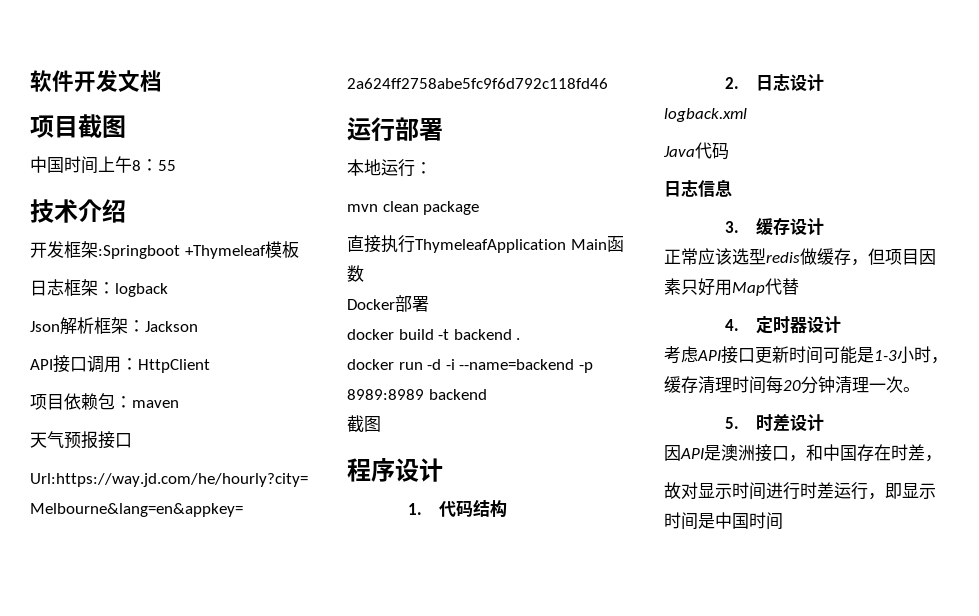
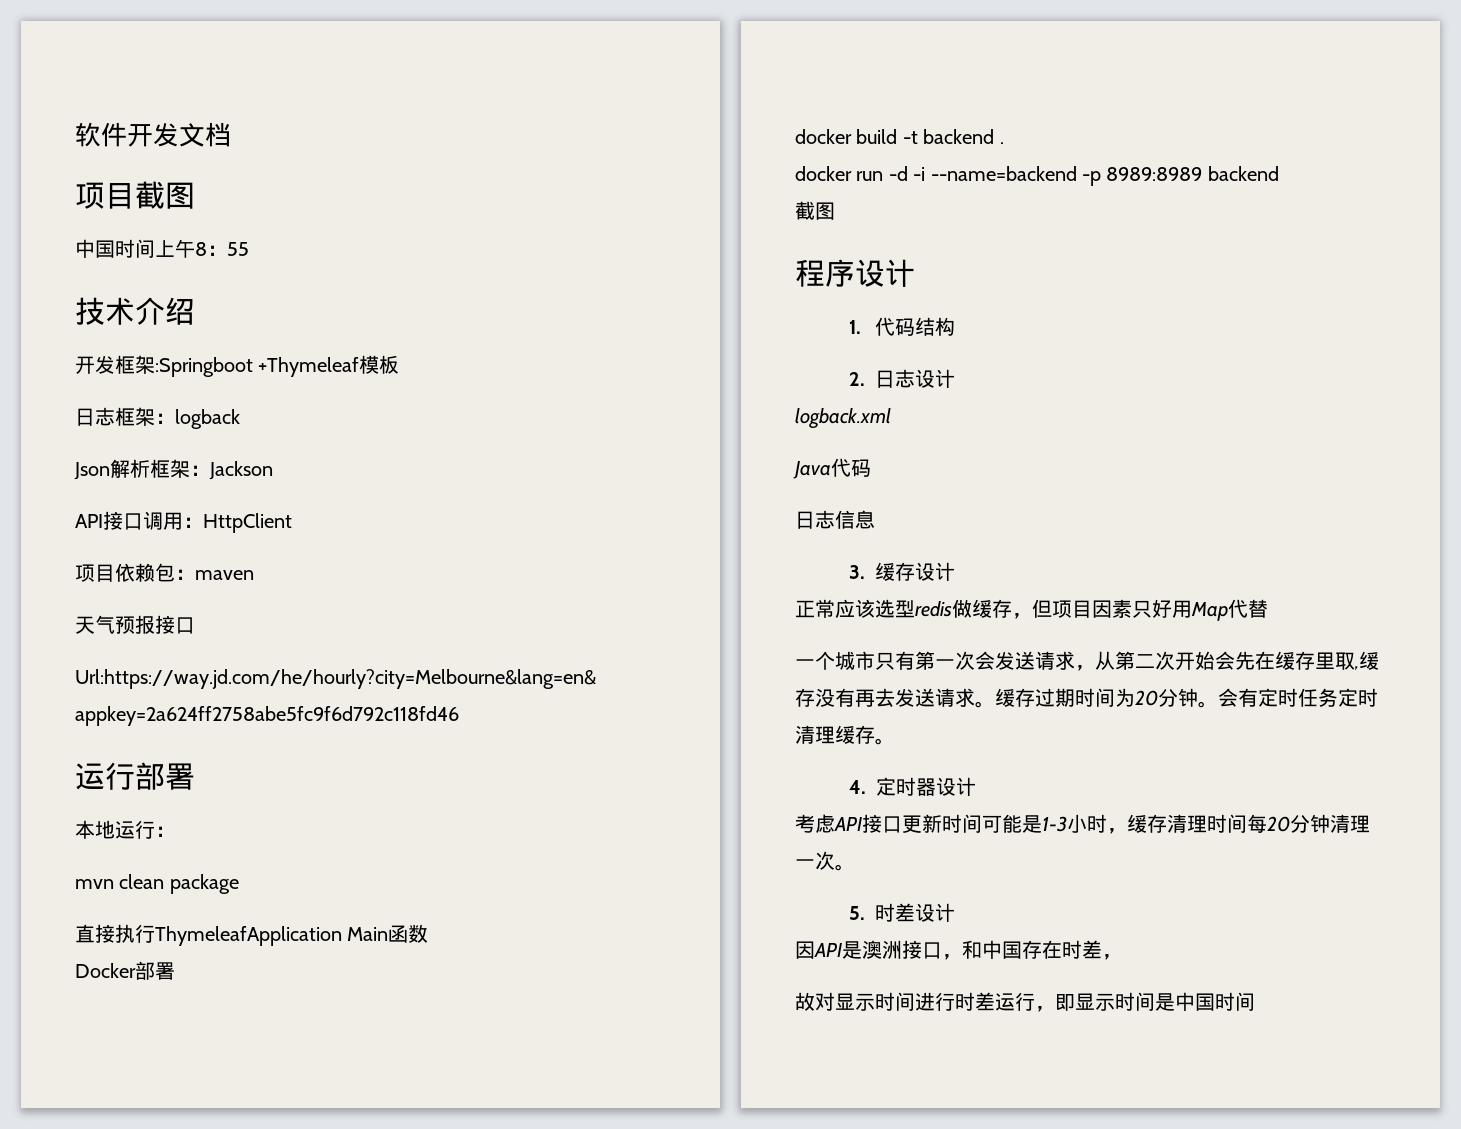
+ 一个城市只有第一次会发送请求，从第二次开始会先在缓存里取,缓存没有再去发送请求。缓存过期时间为20分钟。会有定时任务定时清理缓存。

